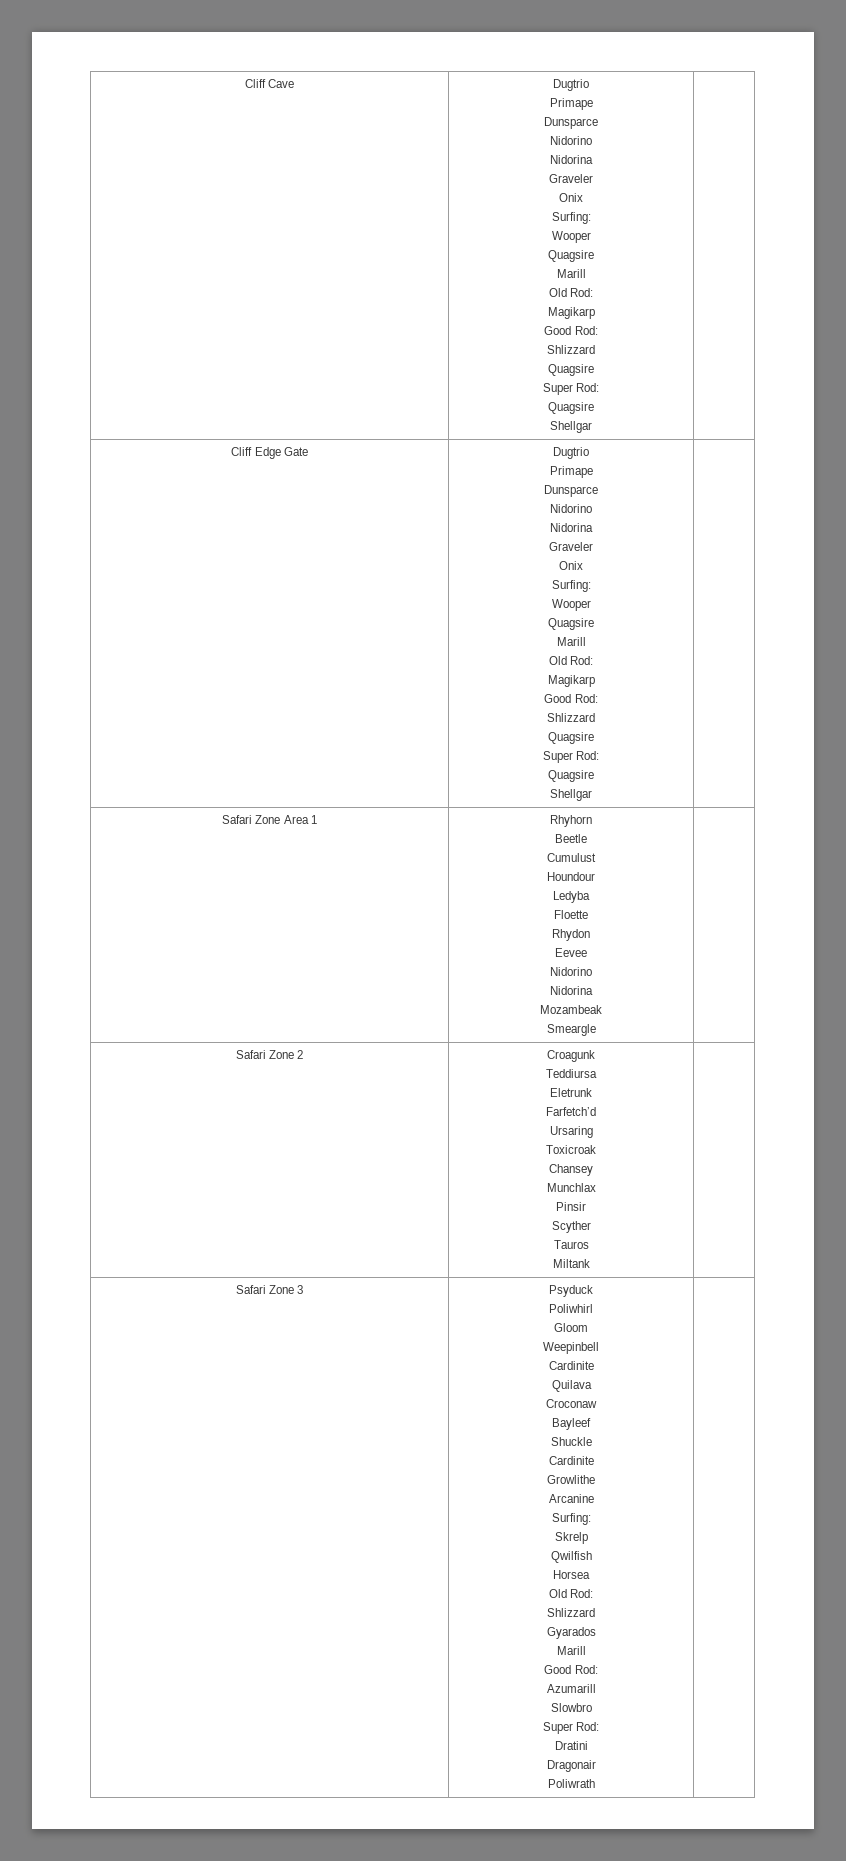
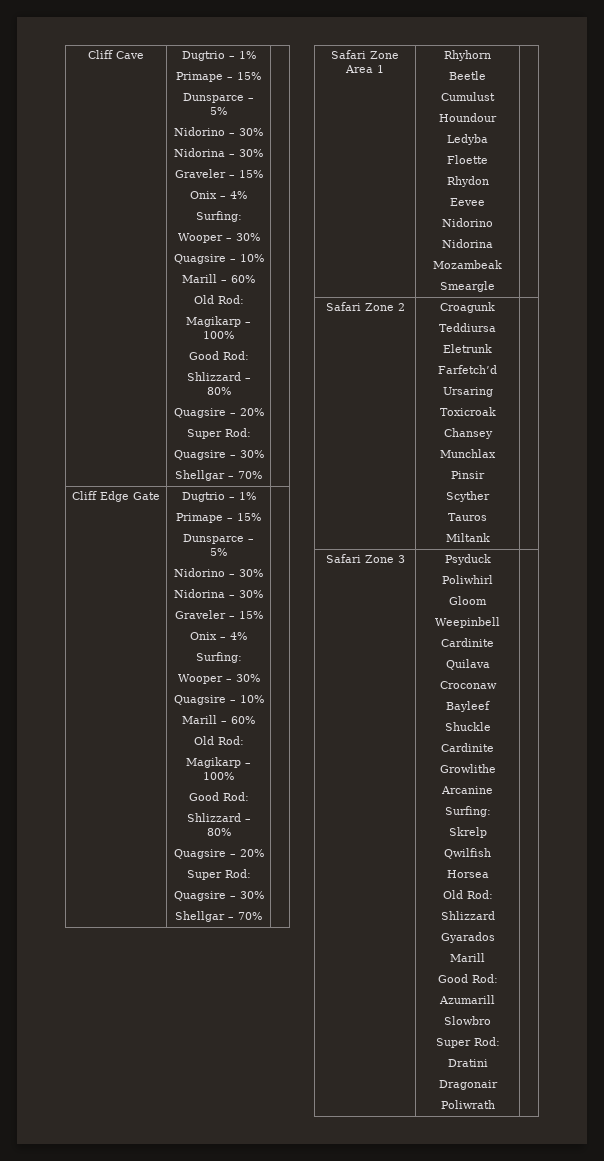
- Cliff Cave | Dugtrio
- Primape
- Dunsparce
- Nidorino
- Nidorina
- Graveler
- Onix
+ Cliff Cave | Dugtrio – 1%
+ Primape – 15%
+ Dunsparce – 5%
+ Nidorino – 30%
+ Nidorina – 30%
+ Graveler – 15%
+ Onix – 4%
  Surfing:
- Wooper
- Quagsire
- Marill
+ Wooper – 30%
+ Quagsire – 10%
+ Marill – 60%
  Old Rod:
- Magikarp
+ Magikarp – 100%
  Good Rod:
- Shlizzard
- Quagsire
+ Shlizzard – 80%
+ Quagsire – 20%
  Super Rod:
- Quagsire
- Shellgar
+ Quagsire – 30%
+ Shellgar – 70%
- Cliff Edge Gate | Dugtrio
- Primape
- Dunsparce
- Nidorino
- Nidorina
- Graveler
- Onix
+ Cliff Edge Gate | Dugtrio – 1%
+ Primape – 15%
+ Dunsparce – 5%
+ Nidorino – 30%
+ Nidorina – 30%
+ Graveler – 15%
+ Onix – 4%
  Surfing:
- Wooper
- Quagsire
- Marill
+ Wooper – 30%
+ Quagsire – 10%
+ Marill – 60%
  Old Rod:
- Magikarp
+ Magikarp – 100%
  Good Rod:
- Shlizzard
- Quagsire
+ Shlizzard – 80%
+ Quagsire – 20%
  Super Rod:
- Quagsire
- Shellgar
+ Quagsire – 30%
+ Shellgar – 70%

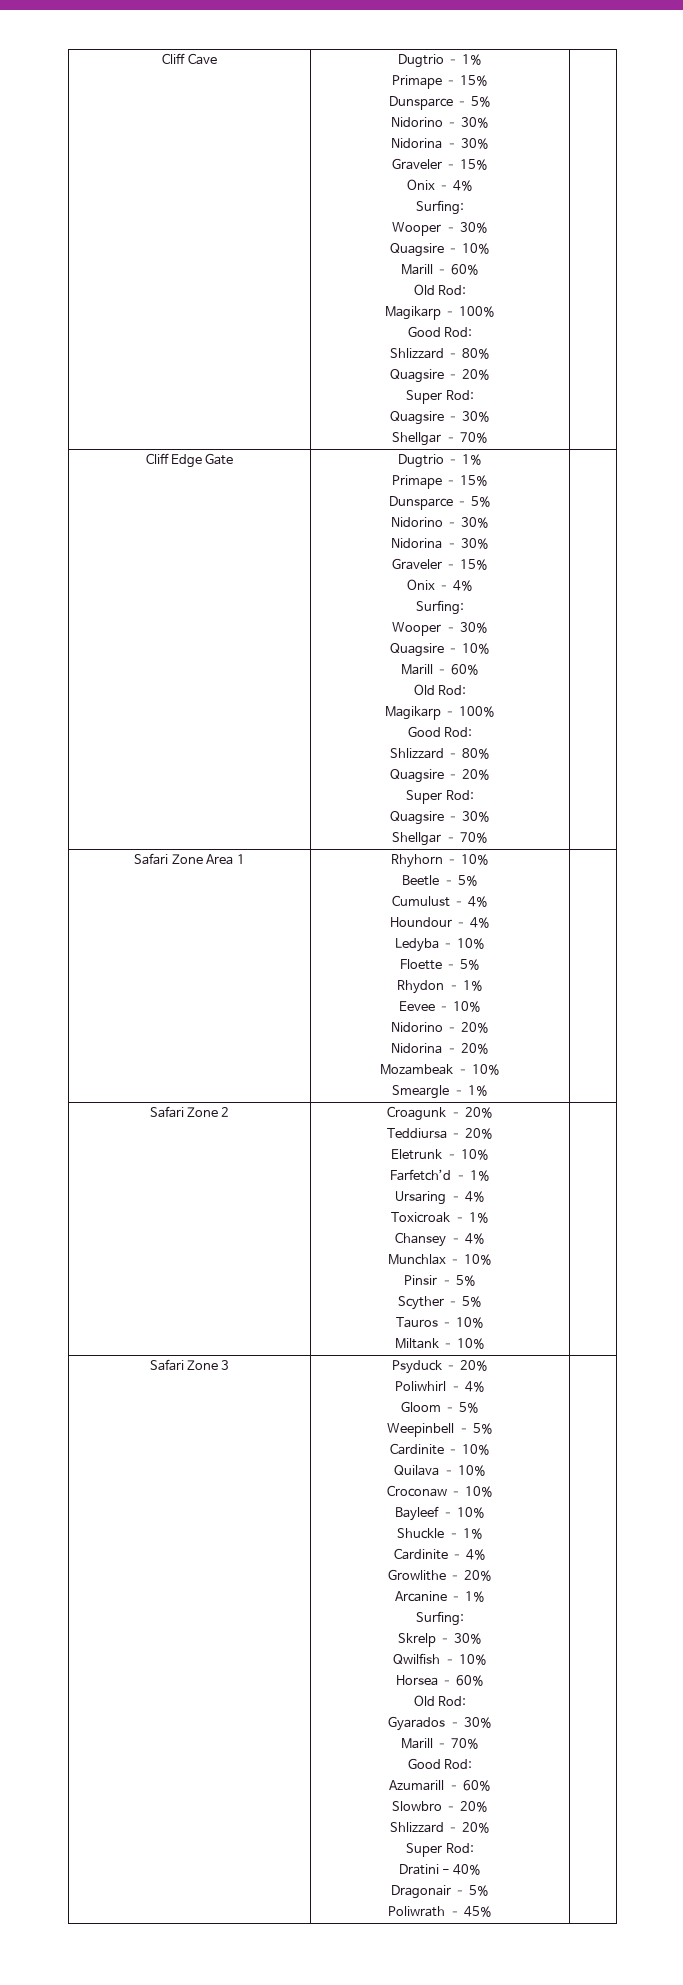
- Safari Zone Area 1 | Rhyhorn
- Beetle
- Cumulust
- Houndour
- Ledyba
- Floette
- Rhydon
- Eevee
- Nidorino
- Nidorina
- Mozambeak
- Smeargle |
+ Safari Zone Area 1 | Rhyhorn – 10%
+ Beetle – 5%
+ Cumulust – 4%
+ Houndour – 4%
+ Ledyba – 10%
+ Floette – 5%
+ Rhydon – 1%
+ Eevee – 10%
+ Nidorino – 20%
+ Nidorina – 20%
+ Mozambeak – 10%
+ Smeargle – 1% |
- Safari Zone 2 | Croagunk
- Teddiursa
- Eletrunk
- Farfetch’d
- Ursaring
- Toxicroak
- Chansey
- Munchlax
- Pinsir
- Scyther
- Tauros
- Miltank |
+ Safari Zone 2 | Croagunk – 20%
+ Teddiursa – 20%
+ Eletrunk – 10%
+ Farfetch’d – 1%
+ Ursaring – 4%
+ Toxicroak – 1%
+ Chansey – 4%
+ Munchlax – 10%
+ Pinsir – 5%
+ Scyther – 5%
+ Tauros – 10%
+ Miltank – 10% |
- Psyduck
+ Psyduck – 20%
- Poliwhirl
+ Poliwhirl – 4%
- Gloom
+ Gloom – 5%
- Weepinbell
- Cardinite
+ Weepinbell – 5%
+ Cardinite – 10%
- Quilava
+ Quilava – 10%
- Croconaw
+ Croconaw – 10%
- Bayleef
+ Bayleef – 10%
- Shuckle
- Cardinite
+ Shuckle – 1%
+ Cardinite – 4%
- Growlithe
+ Growlithe – 20%
- Arcanine
+ Arcanine – 1%
- Skrelp
+ Skrelp – 30%
- Qwilfish
+ Qwilfish – 10%
- Horsea
+ Horsea – 60%
  Old Rod:
- Shlizzard
- Gyarados
- Marill
+ Gyarados – 30%
+ Marill – 70%
- Azumarill
+ Azumarill – 60%
- Slowbro
+ Slowbro – 20%
+ Shlizzard – 20%
- Dratini
+ Dratini - 40%
- Dragonair
+ Dragonair – 5%
- Poliwrath
+ Poliwrath – 45%

